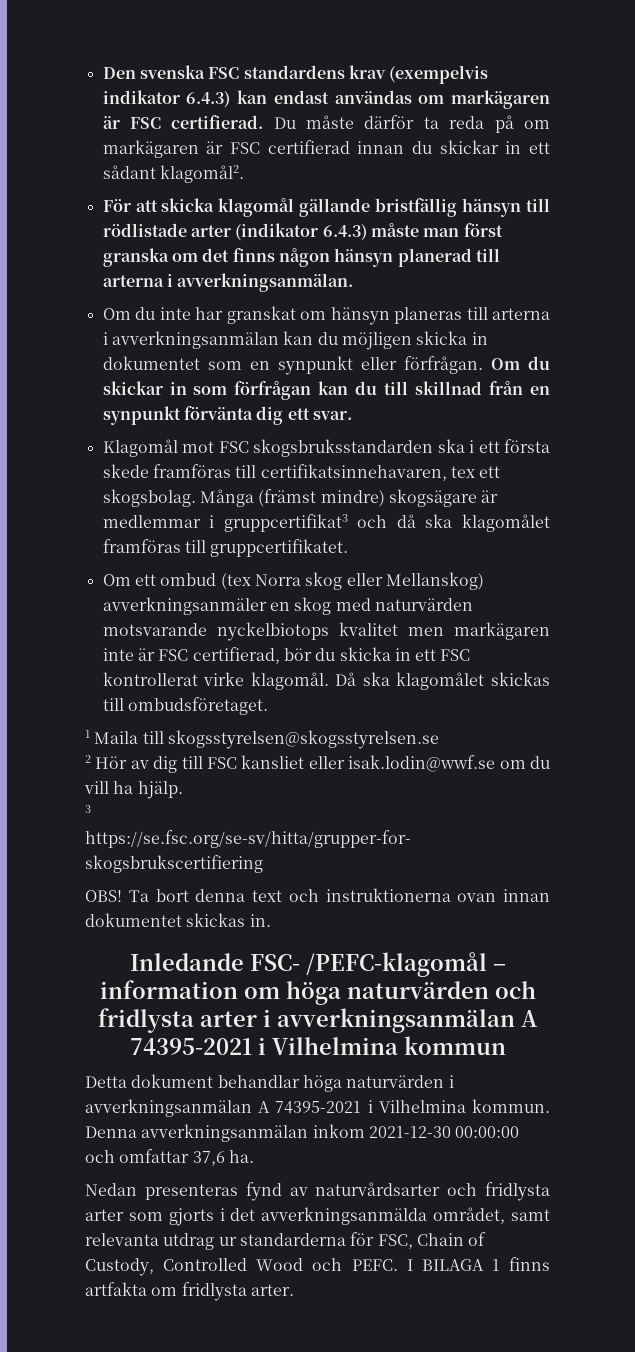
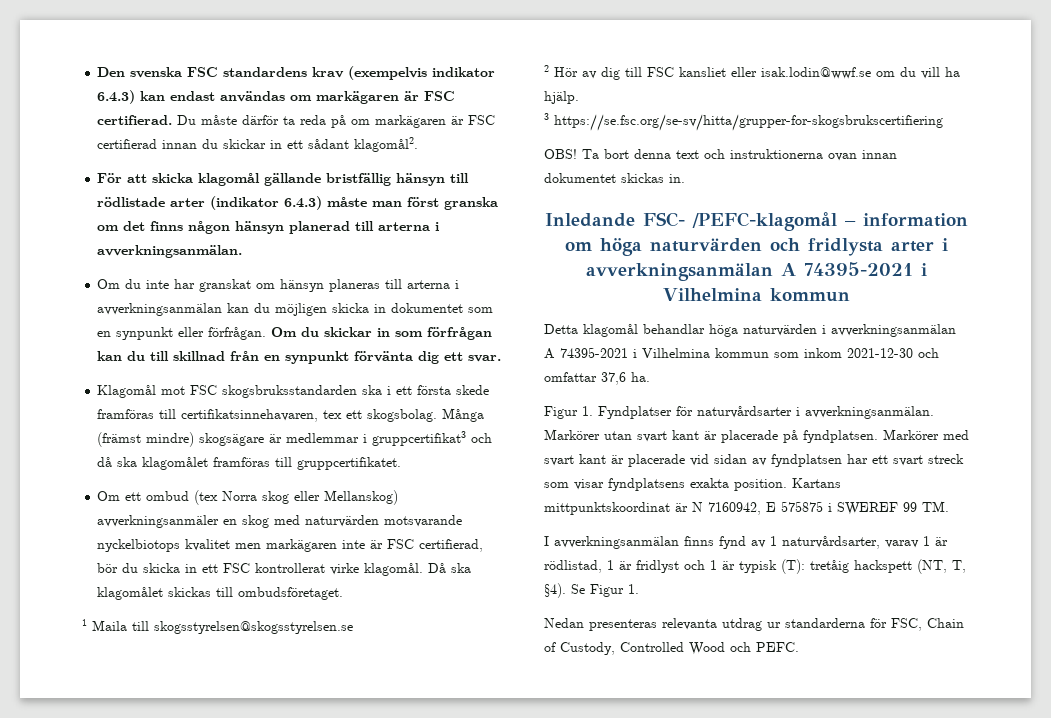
- Detta dokument behandlar höga naturvärden i avverkningsanmälan A 74395-2021 i Vilhelmina kommun. Denna avverkningsanmälan inkom 2021-12-30 00:00:00 och omfattar 37,6 ha.
+ Detta klagomål behandlar höga naturvärden i avverkningsanmälan A 74395-2021 i Vilhelmina kommun som inkom 2021-12-30 och omfattar 37,6 ha.
- Nedan presenteras fynd av naturvårdsarter och fridlysta arter som gjorts i det avverkningsanmälda området, samt relevanta utdrag ur standarderna för FSC, Chain of Custody, Controlled Wood och PEFC. I BILAGA 1 finns artfakta om fridlysta arter.
+ Figur 1. Fyndplatser för naturvårdsarter i avverkningsanmälan. Markörer utan svart kant är placerade på fyndplatsen. Markörer med svart kant är placerade vid sidan av fyndplatsen har ett svart streck som visar fyndplatsens exakta position. Kartans mittpunktskoordinat är N 7160942, E 575875 i SWEREF 99 TM.
+ I avverkningsanmälan finns fynd av 1 naturvårdsarter, varav 1 är rödlistad, 1 är fridlyst och 1 är typisk (T): tretåig hackspett (NT, T, §4). Se Figur 1.
+ Nedan presenteras relevanta utdrag ur standarderna för FSC, Chain of Custody, Controlled Wood och PEFC.

